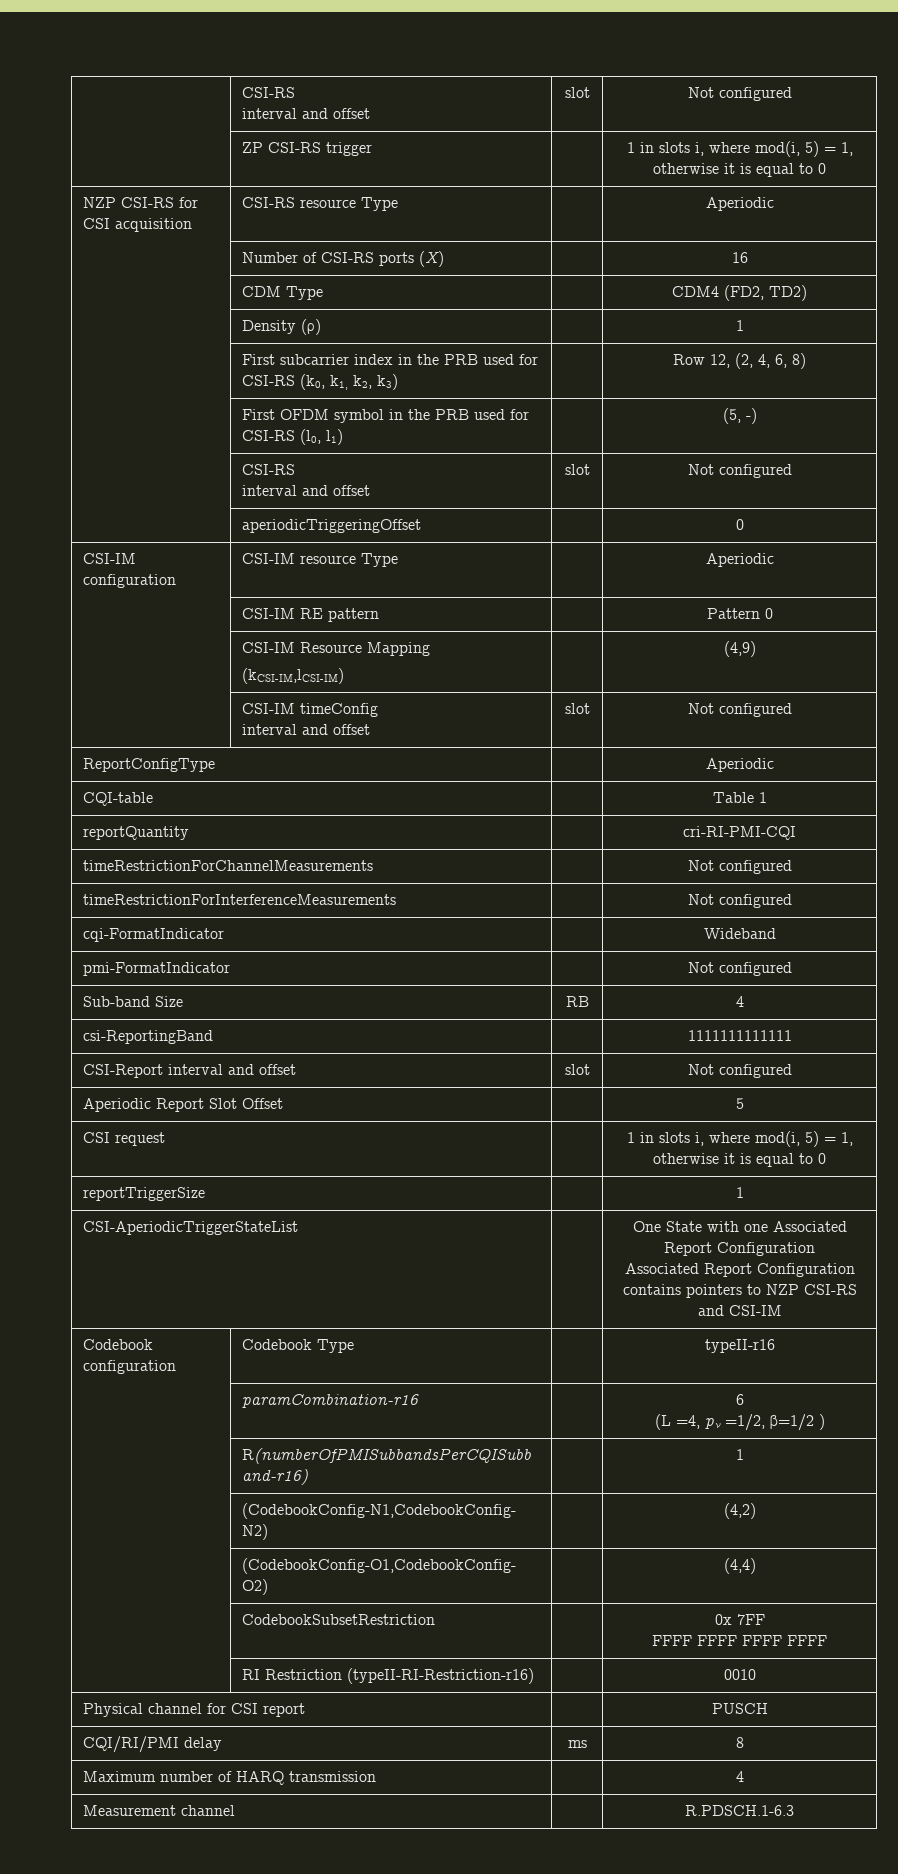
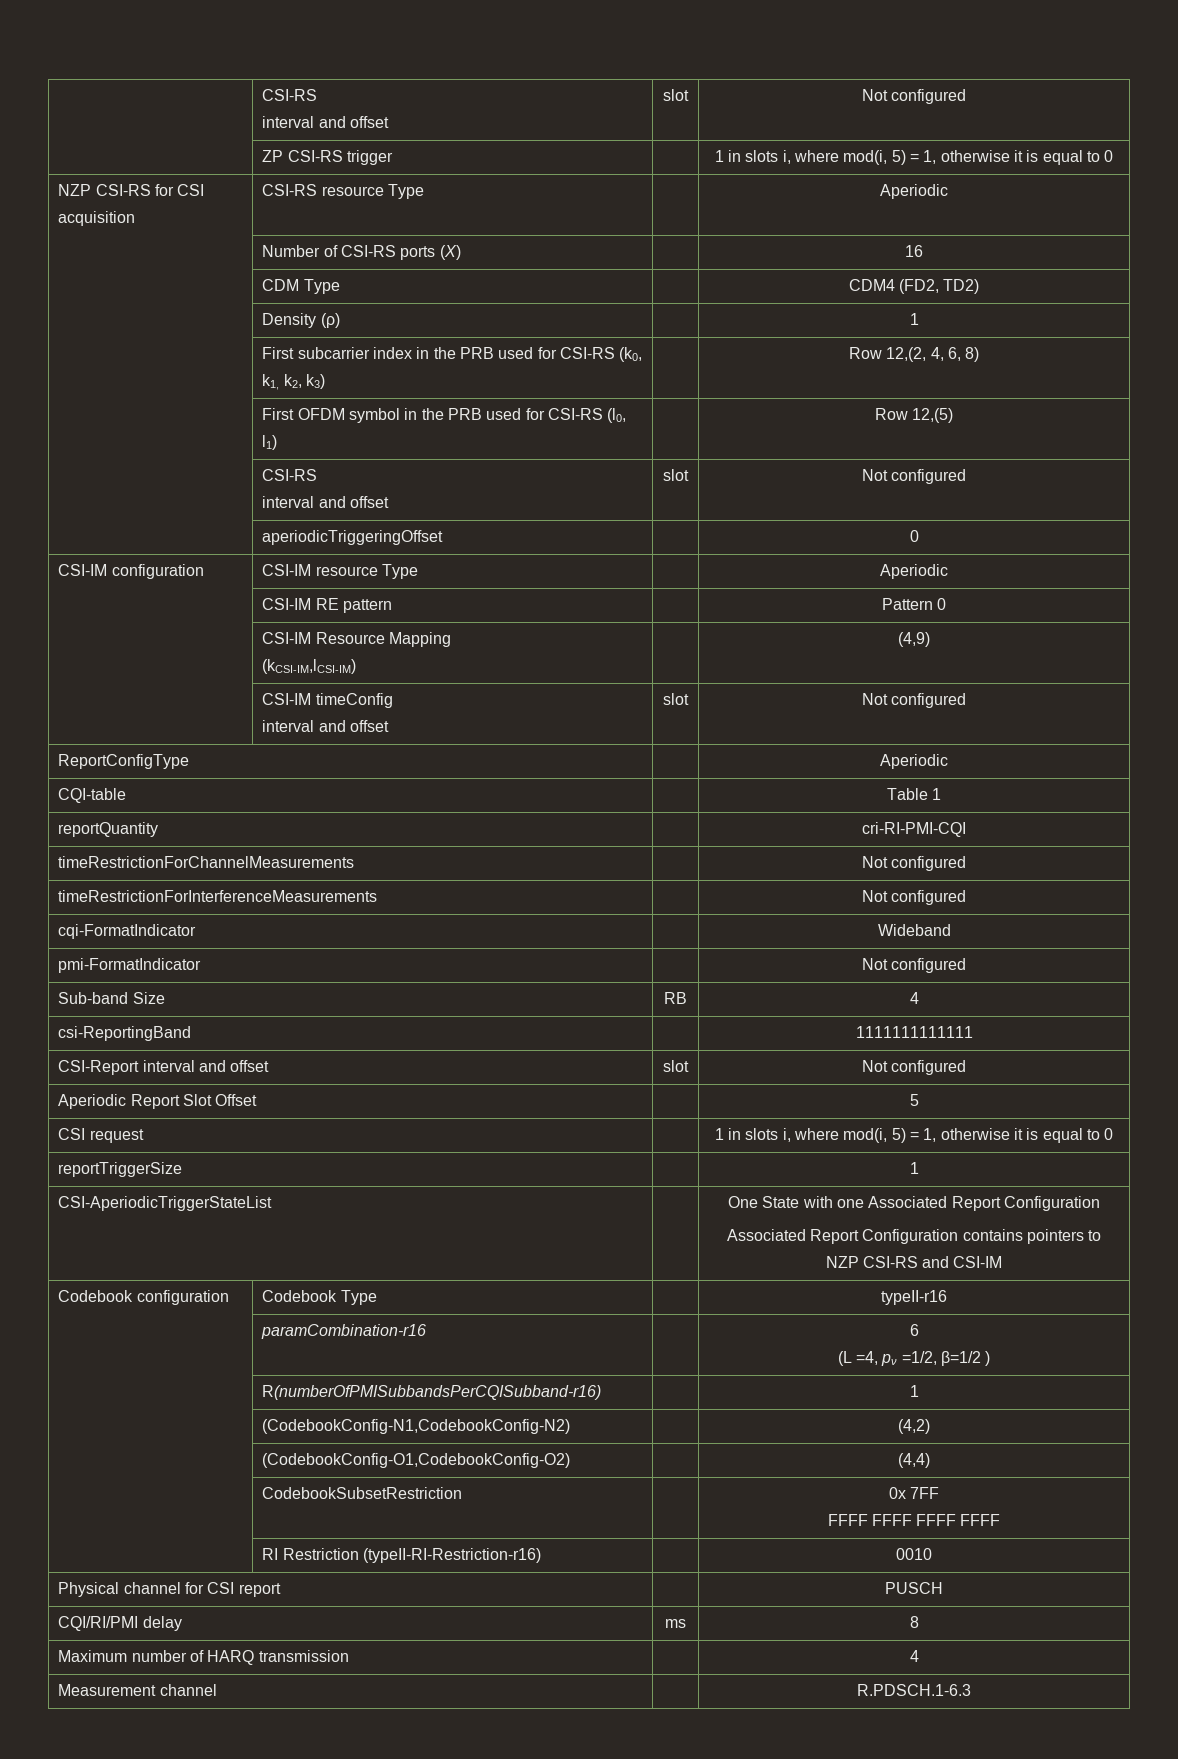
- | First subcarrier index in the PRB used for CSI-RS (k0, k1, k2, k3) | | Row 12, (2, 4, 6, 8)
+ | First subcarrier index in the PRB used for CSI-RS (k0, k1, k2, k3) | | Row 12,(2, 4, 6, 8)
- | First OFDM symbol in the PRB used for CSI-RS (l0, l1) | | (5, -)
+ | First OFDM symbol in the PRB used for CSI-RS (l0, l1) | | Row 12,(5)

